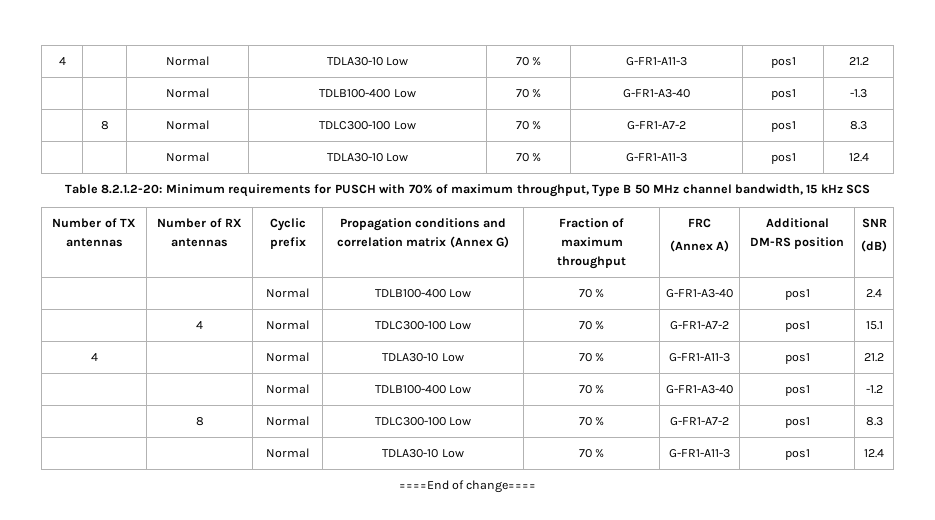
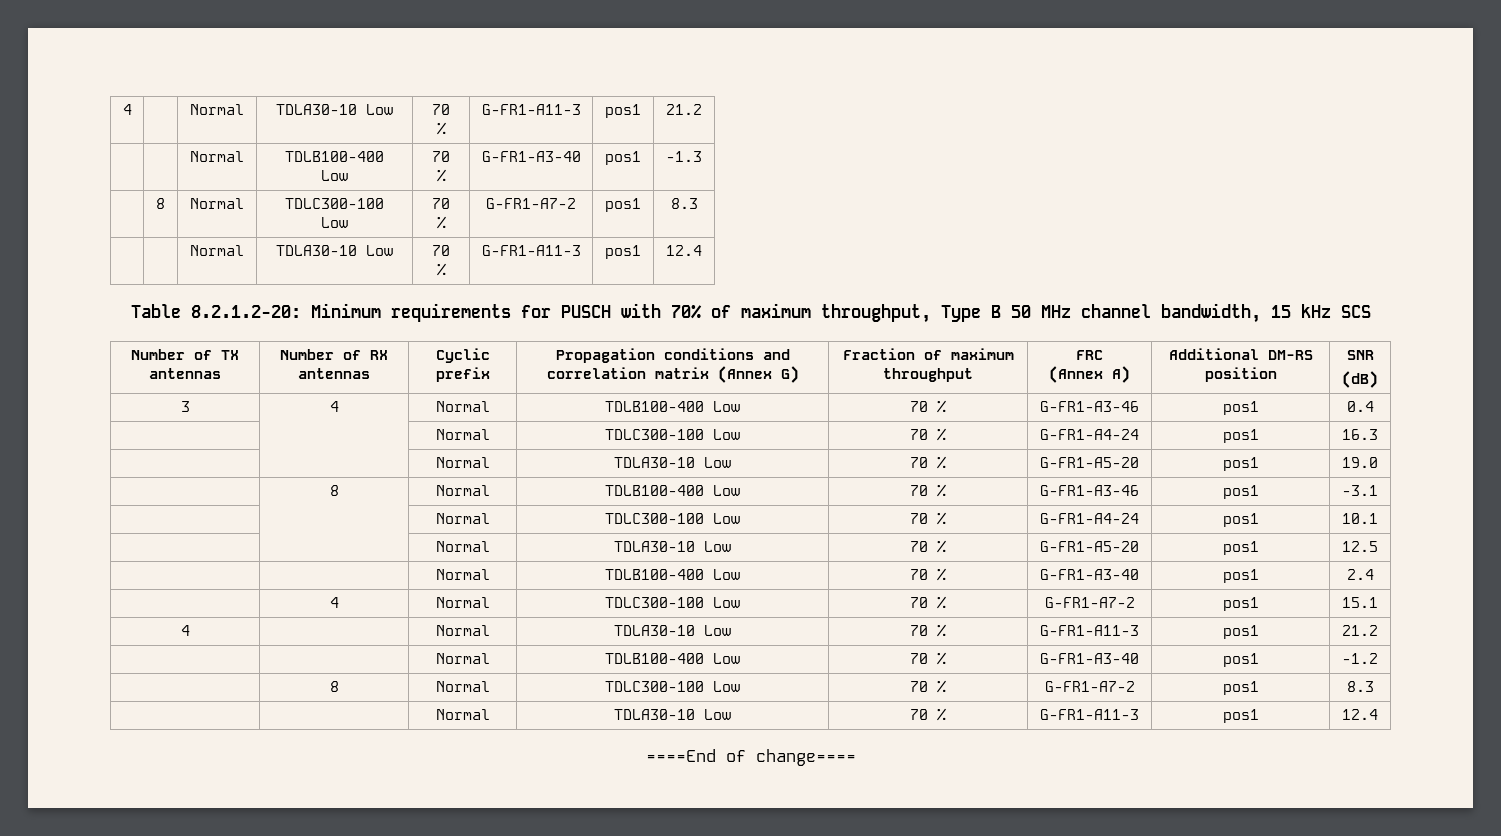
+ 3 | 4 | Normal | TDLB100-400 Low | 70 % | G-FR1-A3-46 | pos1 | 0.4
+ | | Normal | TDLC300-100 Low | 70 % | G-FR1-A4-24 | pos1 | 16.3
+ | | Normal | TDLA30-10 Low | 70 % | G-FR1-A5-20 | pos1 | 19.0
+ | 8 | Normal | TDLB100-400 Low | 70 % | G-FR1-A3-46 | pos1 | -3.1
+ | | Normal | TDLC300-100 Low | 70 % | G-FR1-A4-24 | pos1 | 10.1
+ | | Normal | TDLA30-10 Low | 70 % | G-FR1-A5-20 | pos1 | 12.5

